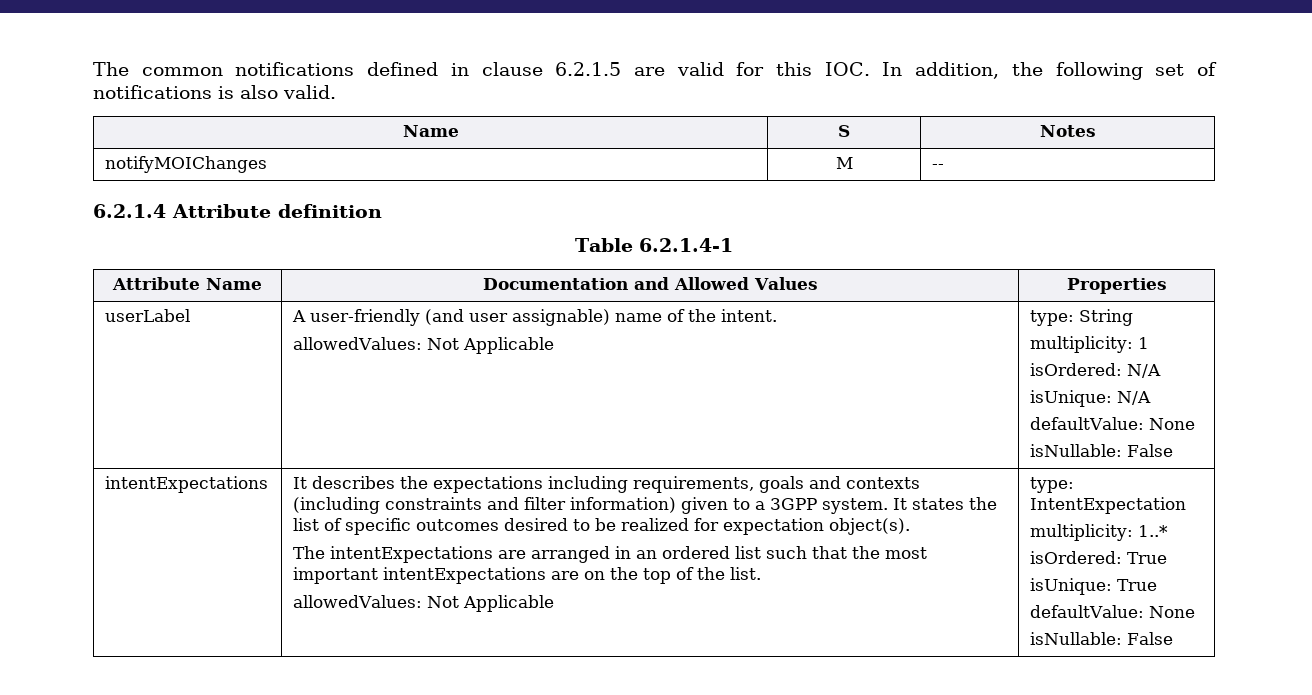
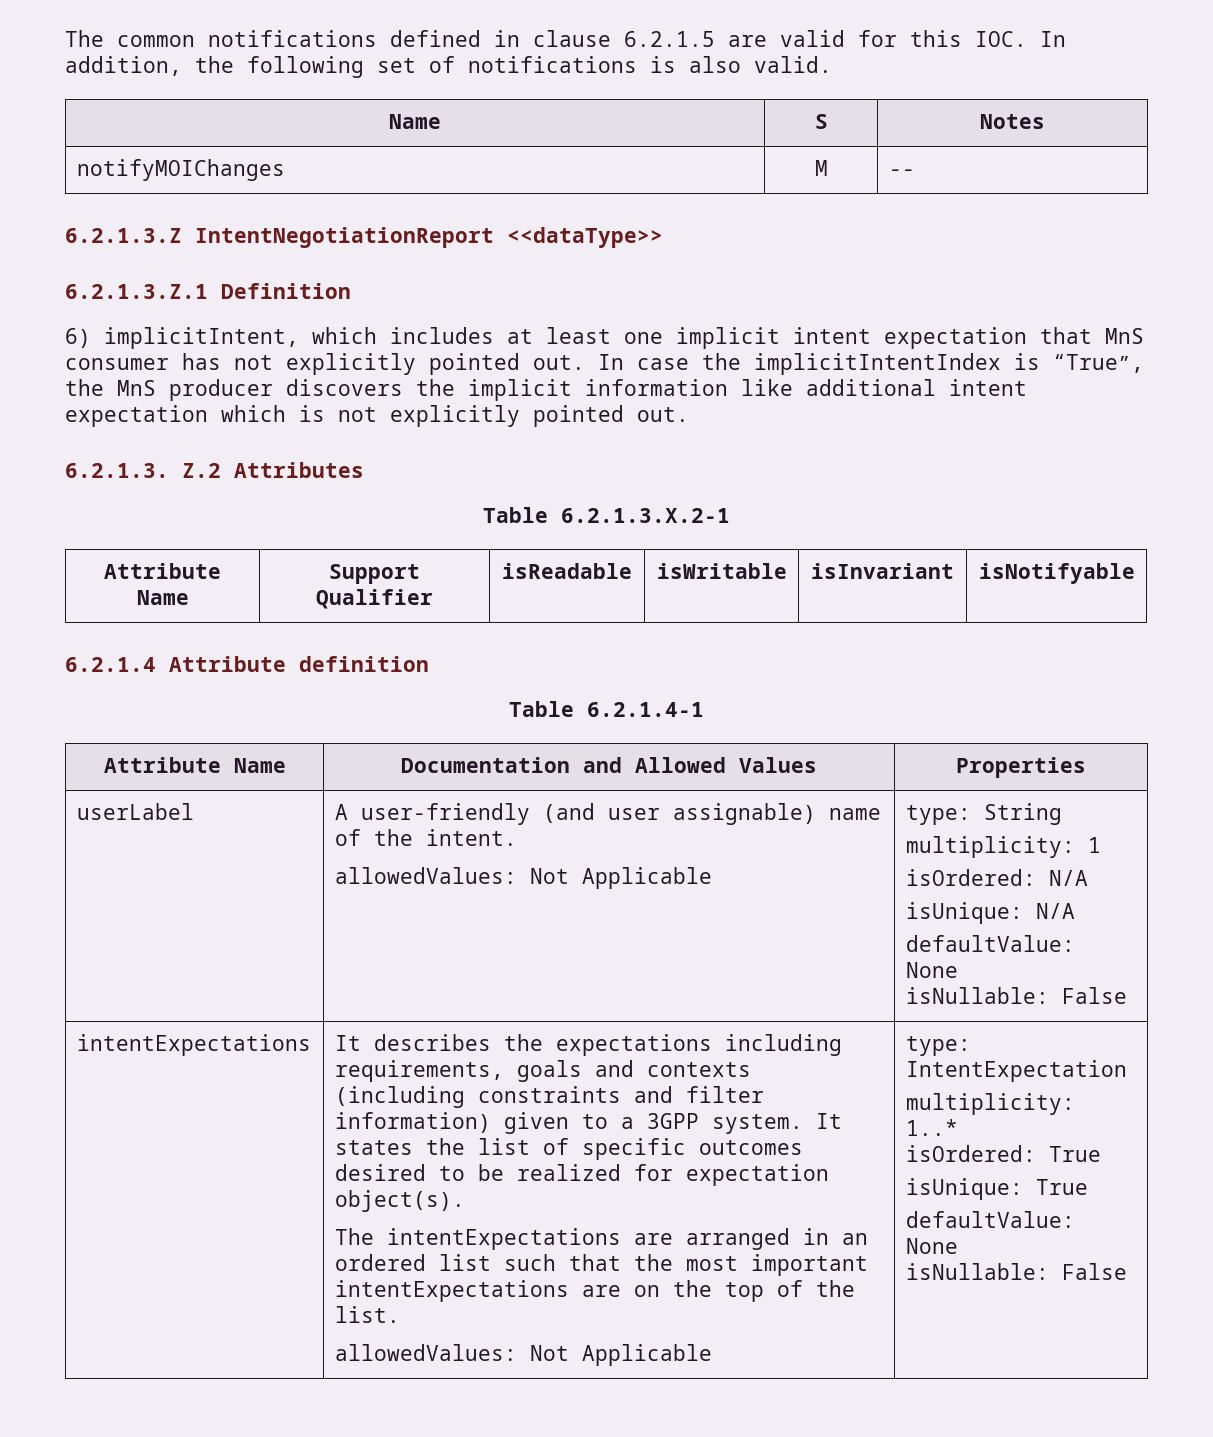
+ 6.2.1.3.Z IntentNegotiationReport <<dataType>>
+ 6.2.1.3.Z.1 Definition
+ 6) implicitIntent, which includes at least one implicit intent expectation that MnS consumer has not explicitly pointed out. In case the implicitIntentIndex is “True”, the MnS producer discovers the implicit information like additional intent expectation which is not explicitly pointed out.
+ 6.2.1.3. Z.2 Attributes
+ Table 6.2.1.3.X.2-1
+ Attribute Name | Support Qualifier | isReadable | isWritable | isInvariant | isNotifyable

